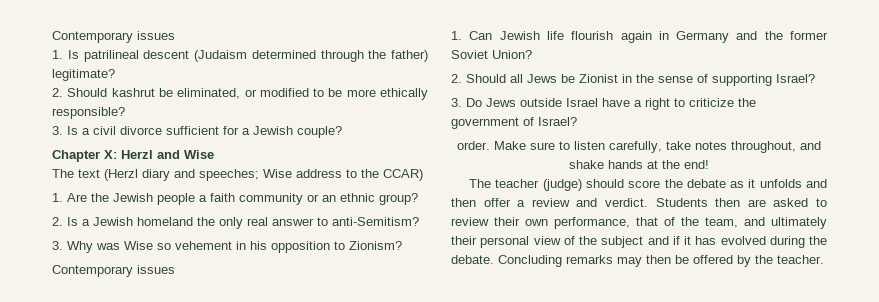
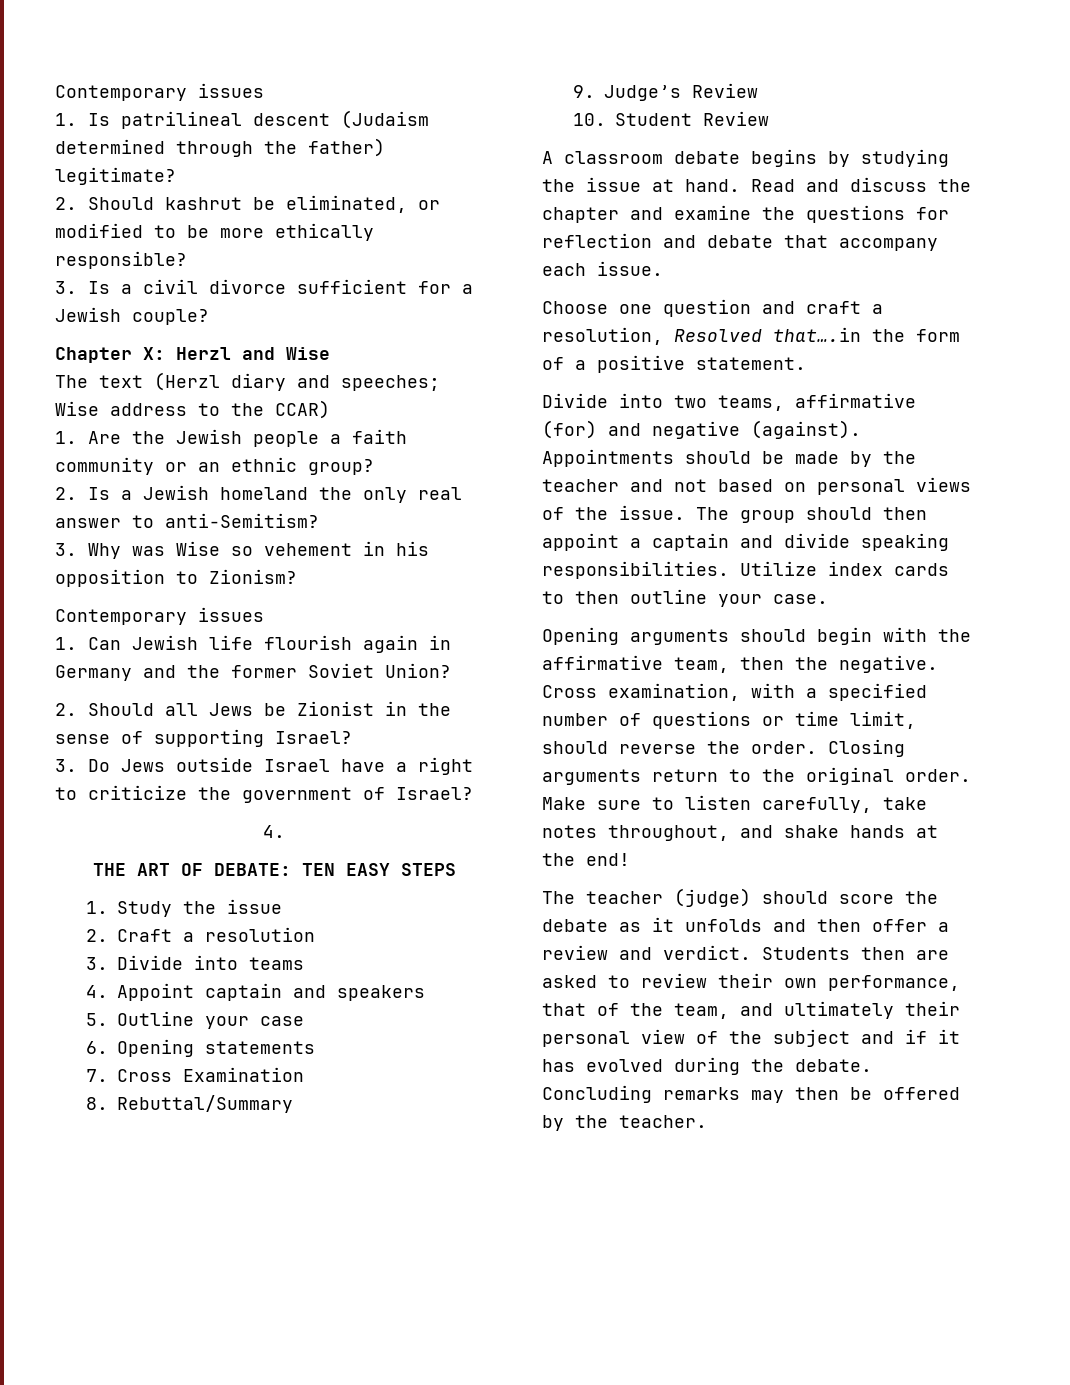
  3. Do Jews outside Israel have a right to criticize the government of Israel?
- order.
+ 4.
+ THE ART OF DEBATE: TEN EASY STEPS
+ 1. Study the issue
+ 2. Craft a resolution
+ 3. Divide into teams
+ 4. Appoint captain and speakers
+ 5. Outline your case
+ 6. Opening statements
+ 7. Cross Examination
+ 8. Rebuttal/Summary
+ 9. Judge’s Review
+ 10. Student Review
+ A classroom debate begins by studying the issue at hand. Read and discuss the chapter and examine the questions for reflection and debate that accompany each issue.
+ Choose one question and craft a resolution, Resolved that….in the form of a positive statement.
+ Divide into two teams, affirmative (for) and negative (against). Appointments should be made by the teacher and not based on personal views of the issue. The group should then appoint a captain and divide speaking responsibilities. Utilize index cards to then outline your case.
+ Opening arguments should begin with the affirmative team, then the negative. Cross examination, with a specified number of questions or time limit, should reverse the order. Closing arguments return to the original order.

